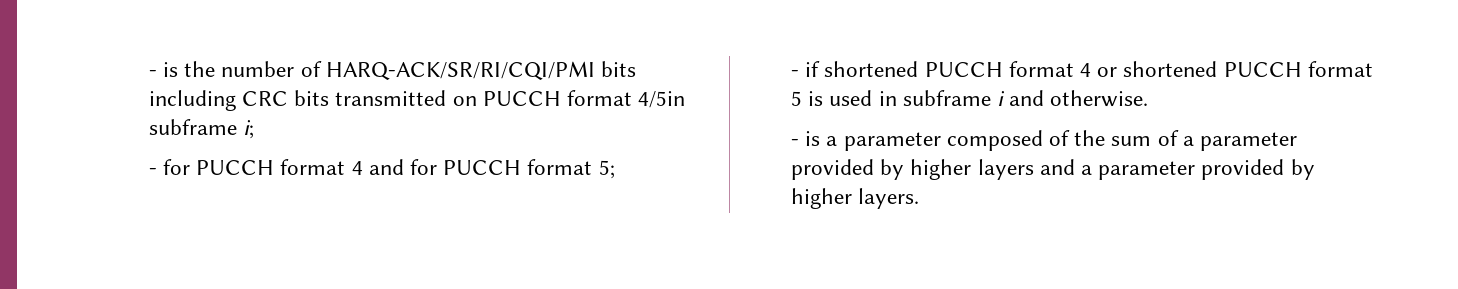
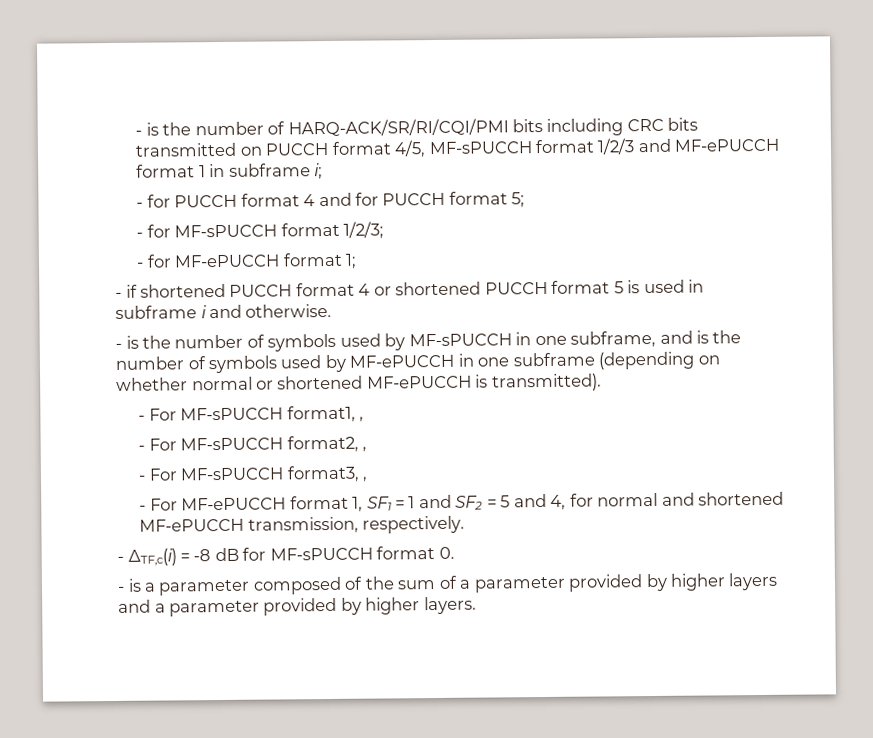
- - is the number of HARQ-ACK/SR/RI/CQI/PMI bits including CRC bits transmitted on PUCCH format 4/5in subframe i;
+ - is the number of HARQ-ACK/SR/RI/CQI/PMI bits including CRC bits transmitted on PUCCH format 4/5, MF-sPUCCH format 1/2/3 and MF-ePUCCH format 1 in subframe i;
+ - for MF-sPUCCH format 1/2/3;
+ - for MF-ePUCCH format 1;
+ - is the number of symbols used by MF-sPUCCH in one subframe, and is the number of symbols used by MF-ePUCCH in one subframe (depending on whether normal or shortened MF-ePUCCH is transmitted).
+ - For MF-sPUCCH format1, ,
+ - For MF-sPUCCH format2, ,
+ - For MF-sPUCCH format3, ,
+ - For MF-ePUCCH format 1, SF1 = 1 and SF2 = 5 and 4, for normal and shortened MF-ePUCCH transmission, respectively.
+ - ΔTF,c(i) = -8 dB for MF-sPUCCH format 0.

